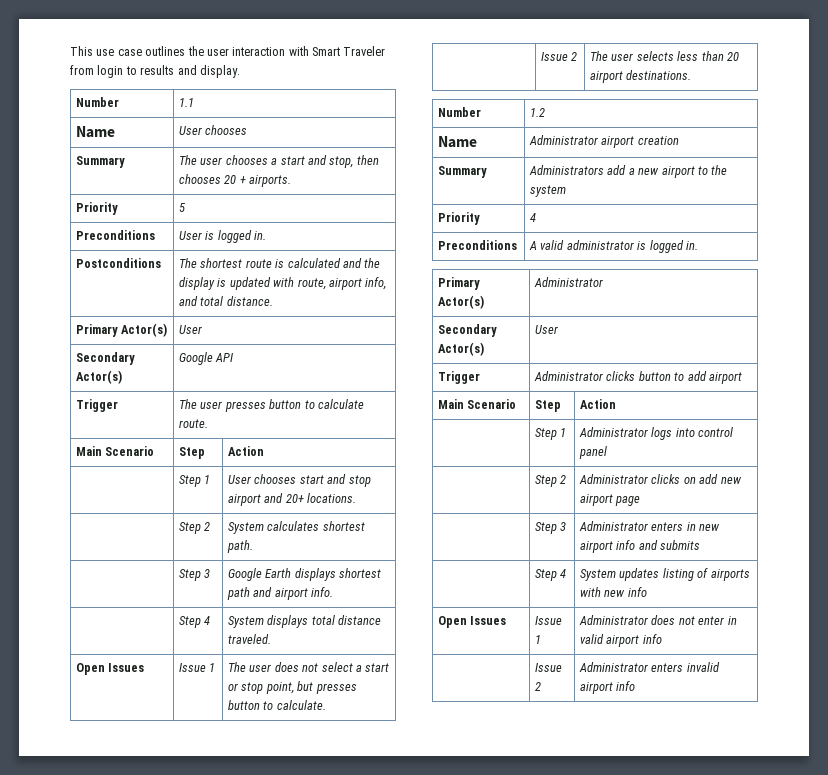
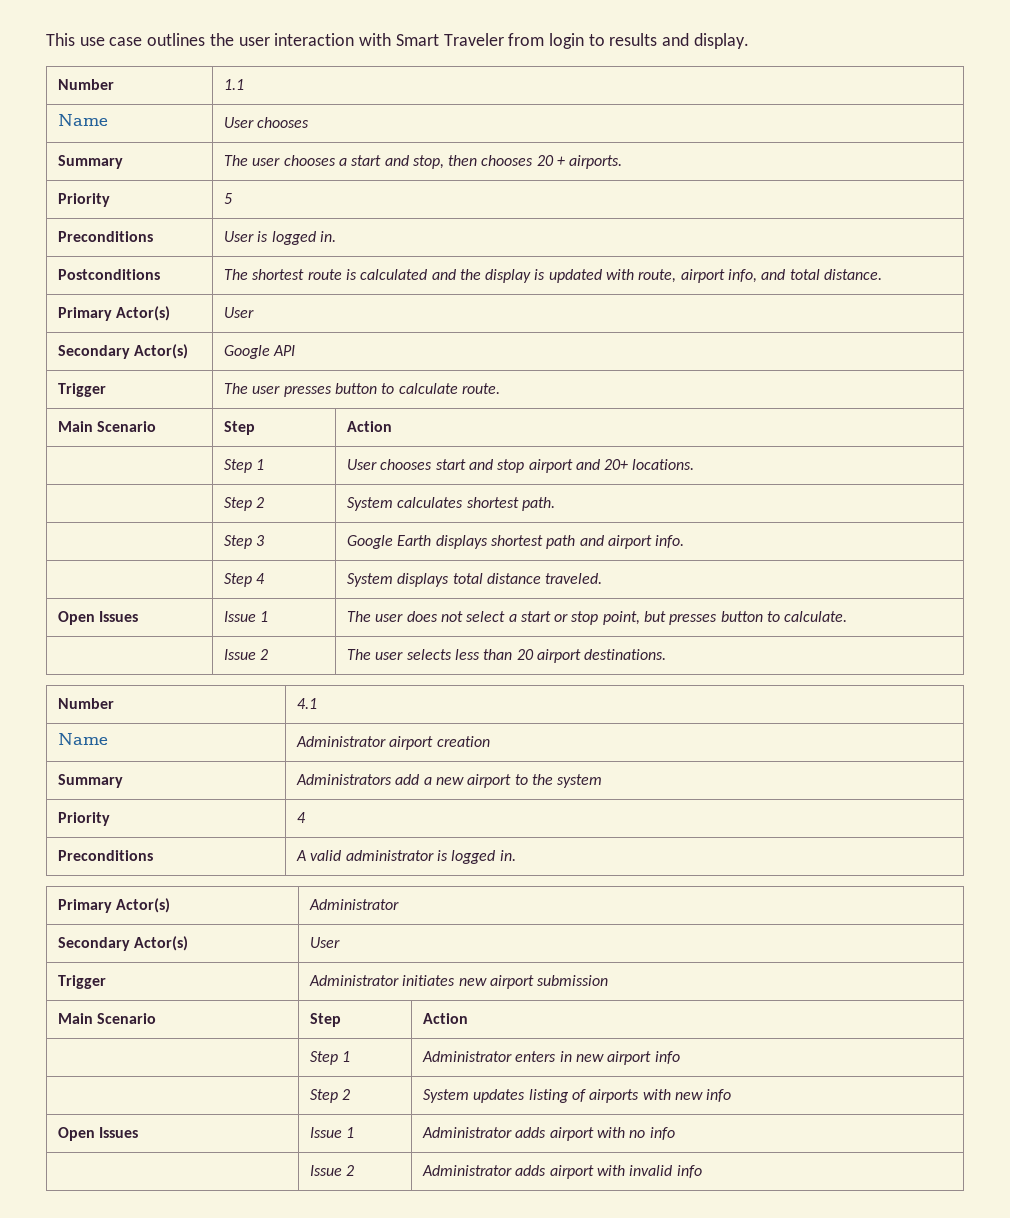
- Number | 1.2
+ Number | 4.1
- Trigger | Administrator clicks button to add airport
+ Trigger | Administrator initiates new airport submission
  Main Scenario | Step | Action
- | Step 1 | Administrator logs into control panel
- | Step 2 | Administrator clicks on add new airport page
- | Step 3 | Administrator enters in new airport info and submits
- | Step 4 | System updates listing of airports with new info
+ | Step 1 | Administrator enters in new airport info
+ | Step 2 | System updates listing of airports with new info
- Open Issues | Issue 1 | Administrator does not enter in valid airport info
+ Open Issues | Issue 1 | Administrator adds airport with no info
- | Issue 2 | Administrator enters invalid airport info
+ | Issue 2 | Administrator adds airport with invalid info

